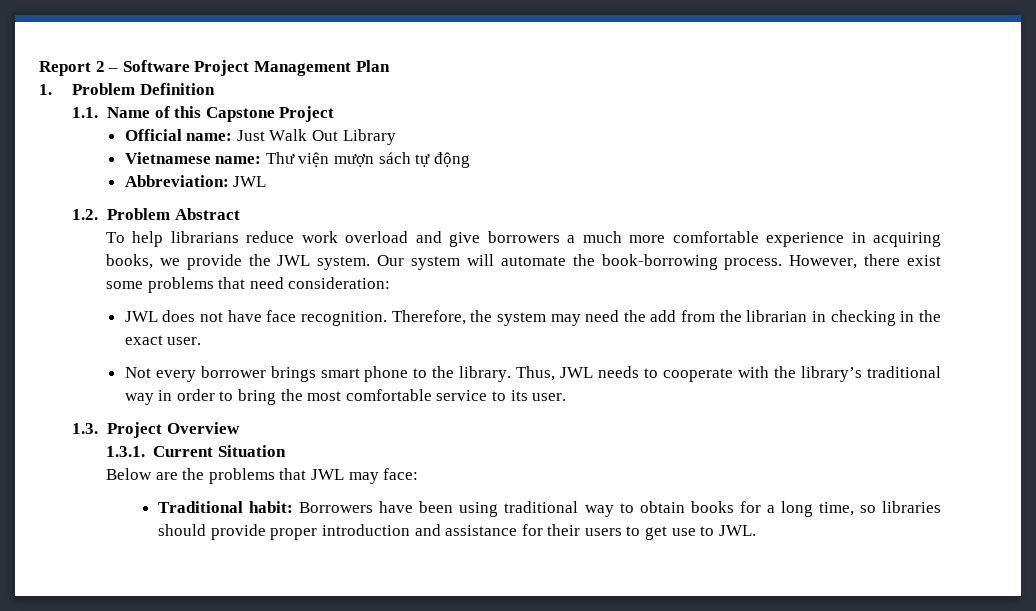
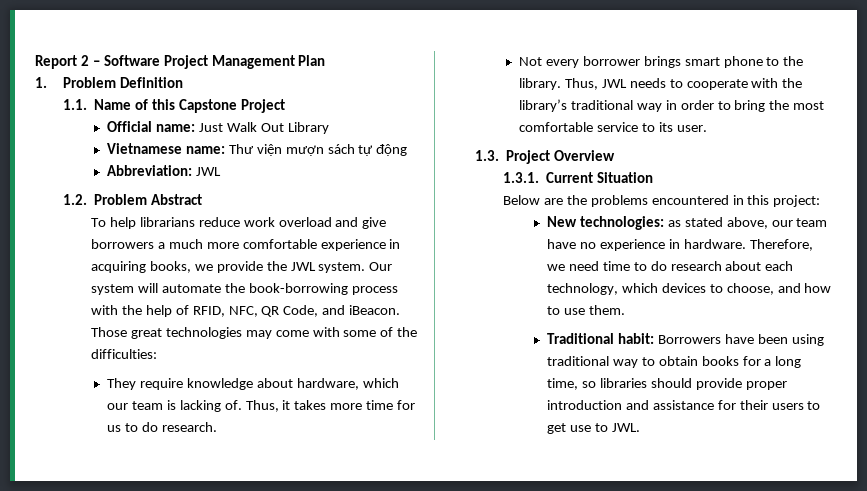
- Our system will automate the book-borrowing process. However, there exist some problems that need consideration:
- JWL does not have face recognition. Therefore, the system may need the add from the librarian in checking in the exact user.
+ Our system will automate the book-borrowing process with the help of RFID, NFC, QR Code, and iBeacon. Those great technologies may come with some of the difficulties:
+ They require knowledge about hardware, which our team is lacking of. Thus, it takes more time for us to do research.
- Below are the problems that JWL may face:
+ Below are the problems encountered in this project:
+ New technologies: as stated above, our team have no experience in hardware. Therefore, we need time to do research about each technology, which devices to choose, and how to use them.

